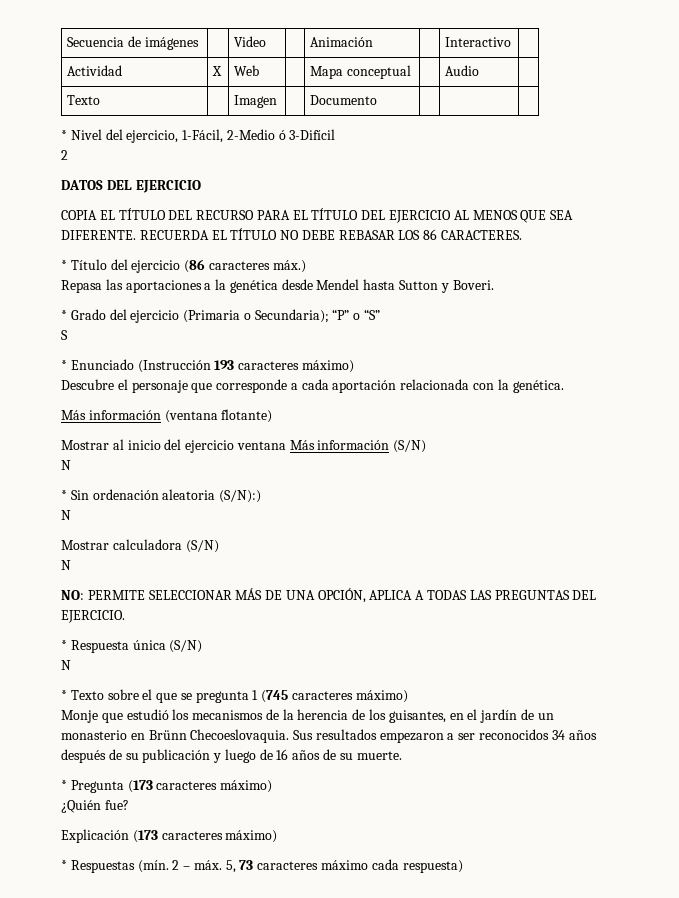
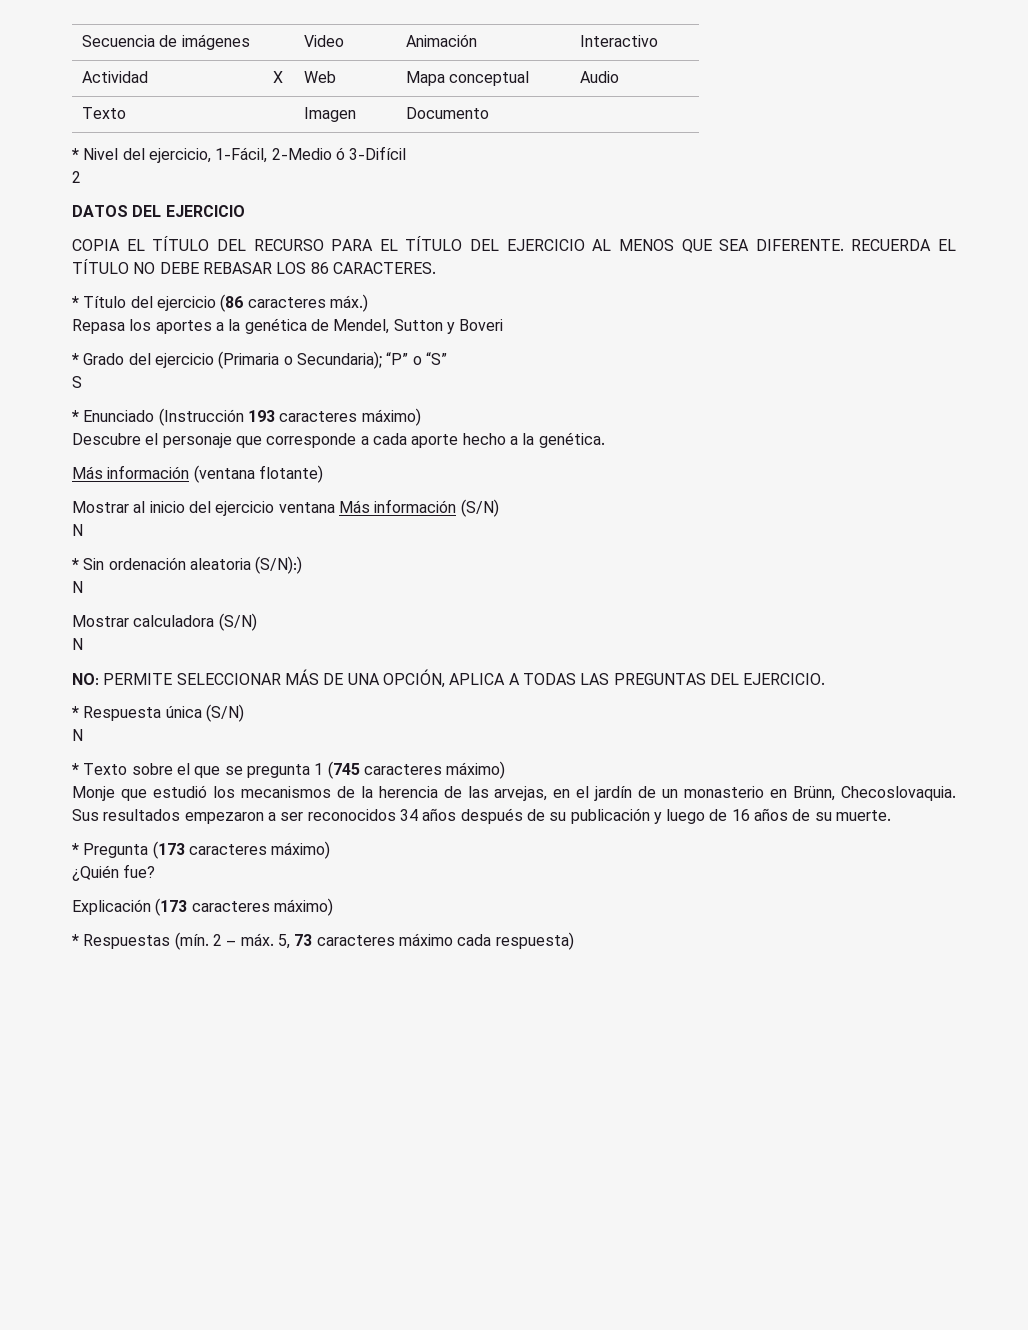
- Repasa las aportaciones a la genética desde Mendel hasta Sutton y Boveri.
+ Repasa los aportes a la genética de Mendel, Sutton y Boveri
- Descubre el personaje que corresponde a cada aportación relacionada con la genética.
+ Descubre el personaje que corresponde a cada aporte hecho a la genética.
- Monje que estudió los mecanismos de la herencia de los guisantes, en el jardín de un monasterio en Brünn Checoeslovaquia.
+ Monje que estudió los mecanismos de la herencia de las arvejas, en el jardín de un monasterio en Brünn, Checoslovaquia.

